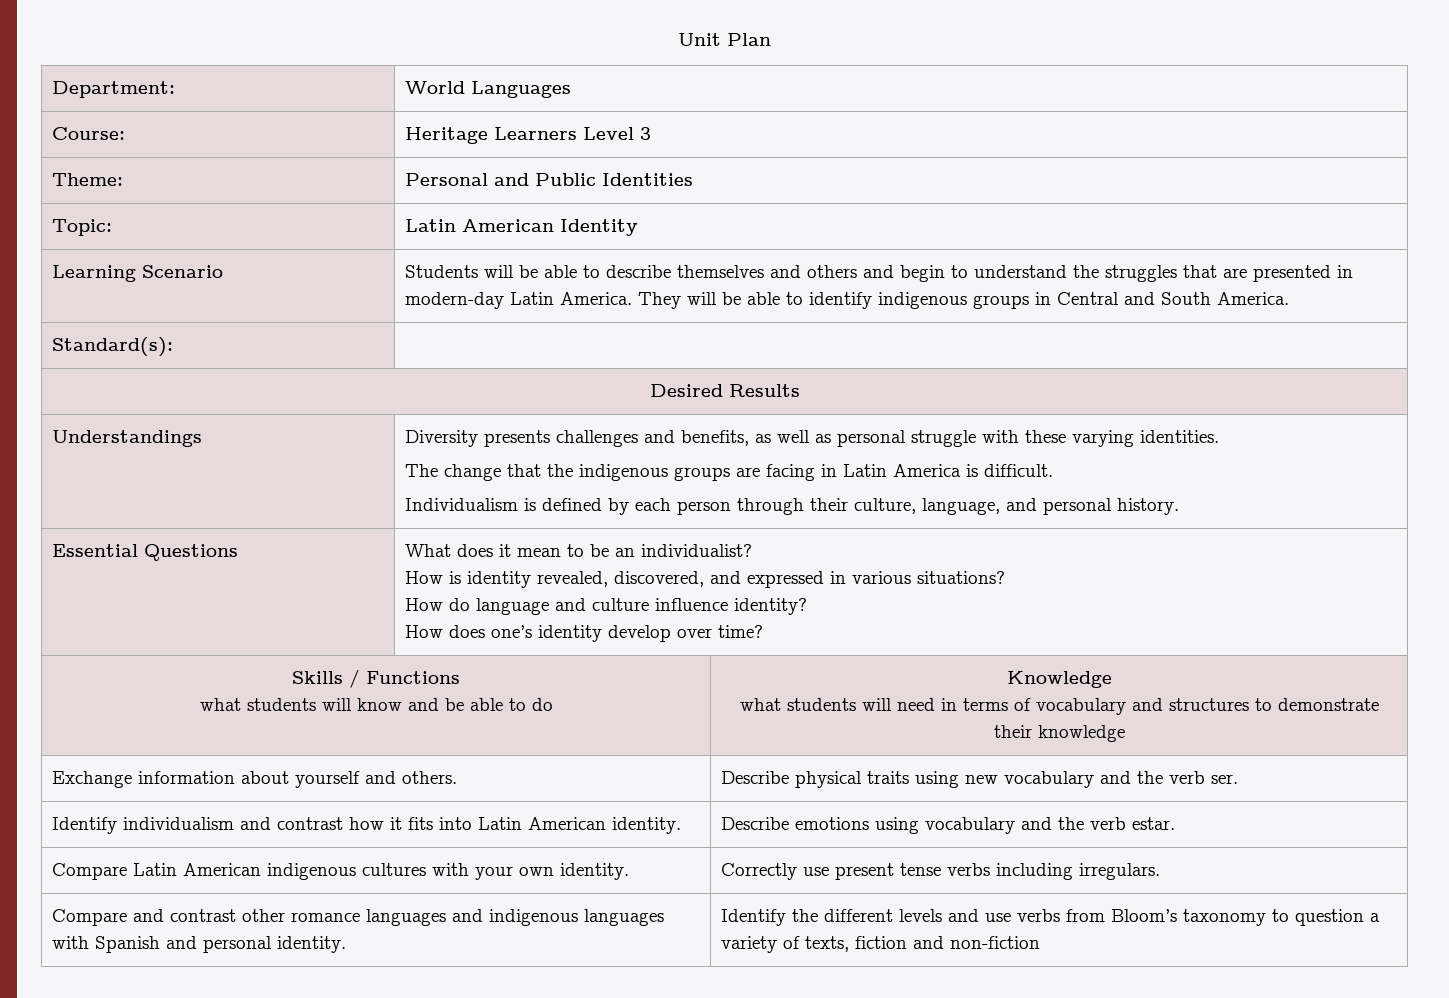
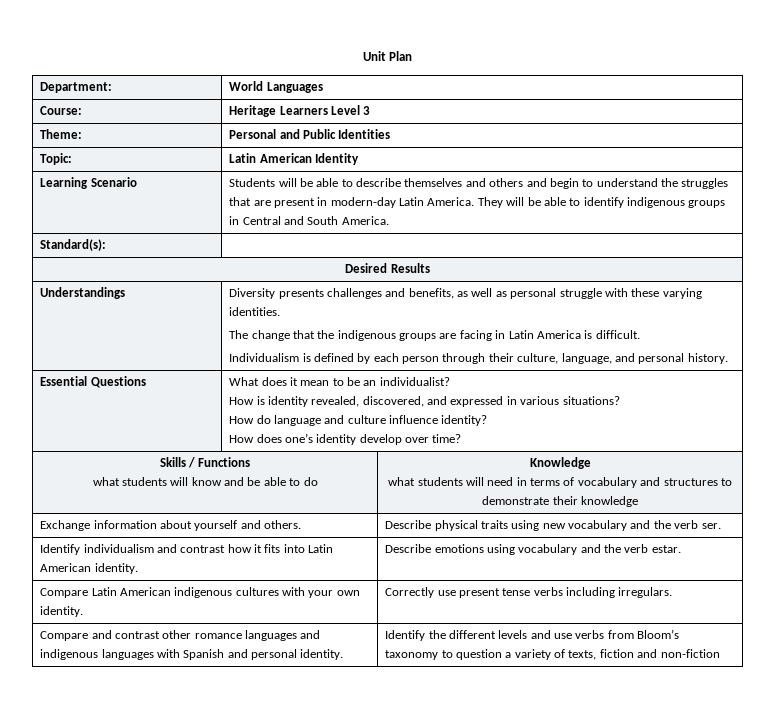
- Learning Scenario | Students will be able to describe themselves and others and begin to understand the struggles that are presented in modern-day Latin America. They will be able to identify indigenous groups in Central and South America.
+ Learning Scenario | Students will be able to describe themselves and others and begin to understand the struggles that are present in modern-day Latin America. They will be able to identify indigenous groups in Central and South America.

